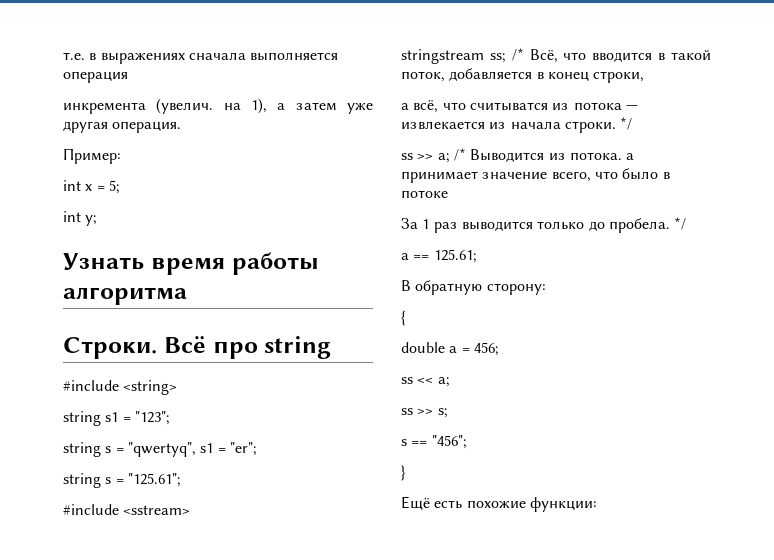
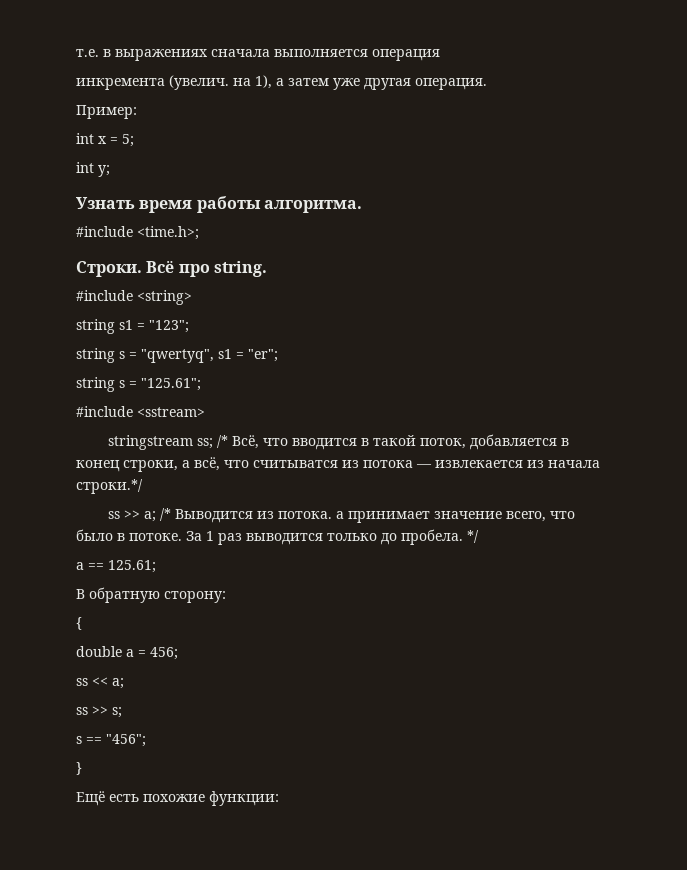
- Узнать время работы алгоритма
+ Узнать время работы алгоритма.
+ #include <time.h>;
- Всё про string
+ Всё про string.
- stringstream ss; /* Всё, что вводится в такой поток, добавляется в конец строки,
- а всё, что считыватся из потока — извлекается из начала строки. */
+ stringstream ss; /* Всё, что вводится в такой поток, добавляется в конец строки, а всё, что считыватся из потока — извлекается из начала строки.*/
- ss >> a; /* Выводится из потока. a принимает значение всего, что было в потоке
- За 1 раз выводится только до пробела.
+ ss >> a; /* Выводится из потока. a принимает значение всего, что было в потоке. За 1 раз выводится только до пробела.

